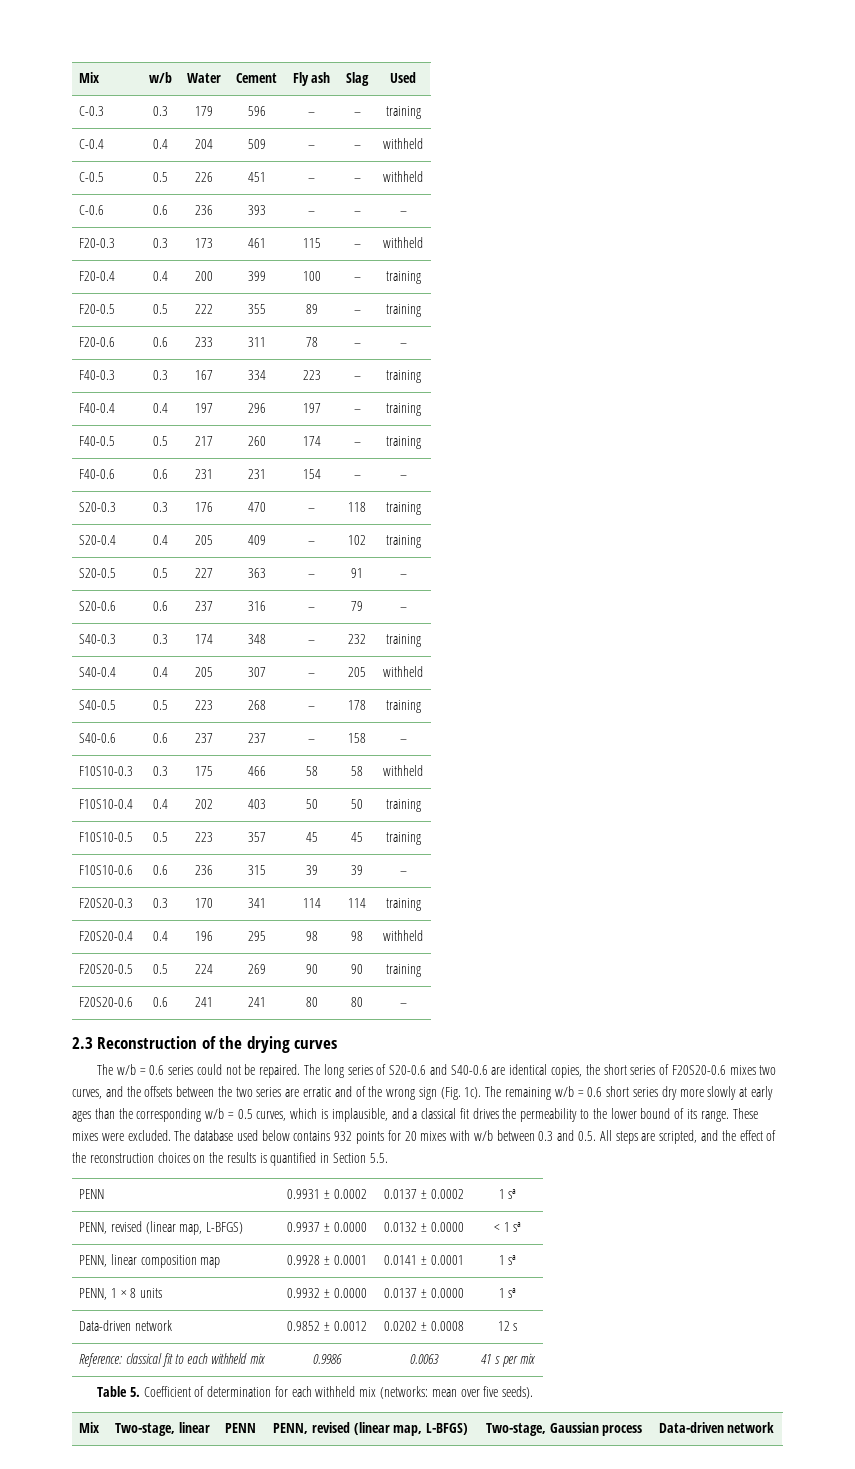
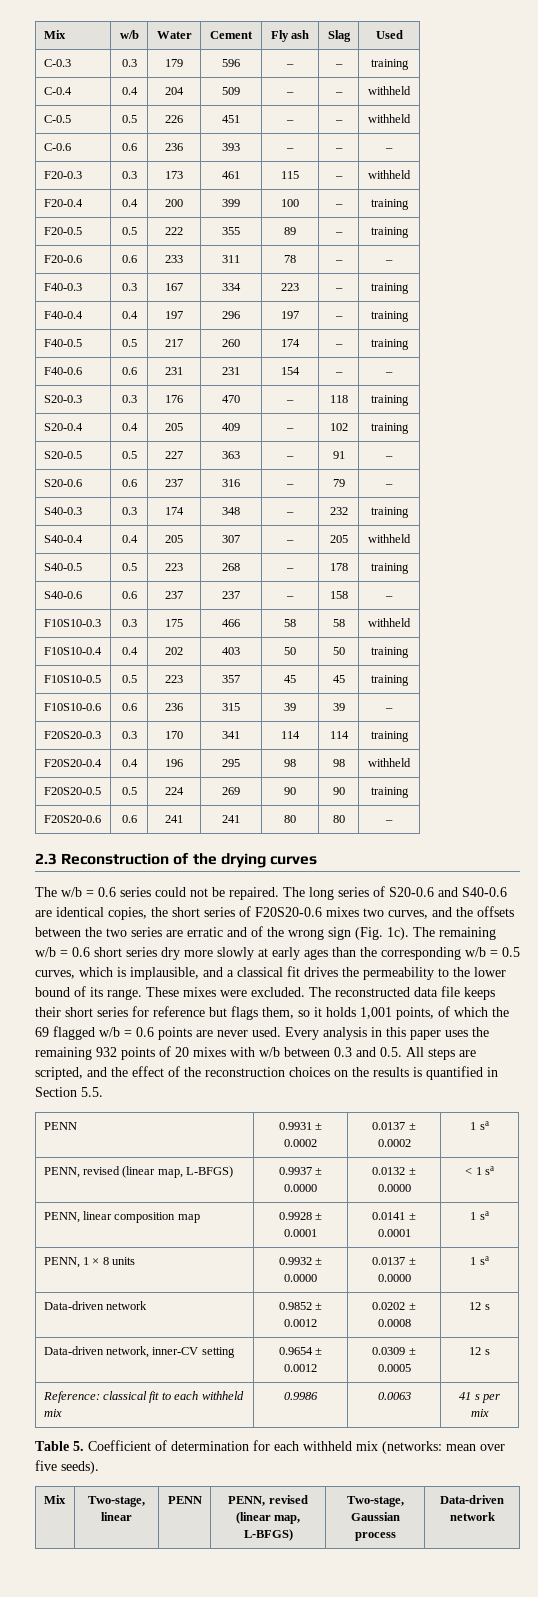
- The database used below contains 932 points for 20 mixes with w/b between 0.3 and 0.5. All steps are scripted, and the effect of the reconstruction choices on the results is quantified in Section 5.5.
+ The reconstructed data file keeps their short series for reference but flags them, so it holds 1,001 points, of which the 69 flagged w/b = 0.6 points are never used. Every analysis in this paper uses the remaining 932 points of 20 mixes with w/b between 0.3 and 0.5. All steps are scripted, and the effect of the reconstruction choices on the results is quantified in Section 5.5.
+ Data-driven network, inner-CV setting | 0.9654 ± 0.0012 | 0.0309 ± 0.0005 | 12 s

